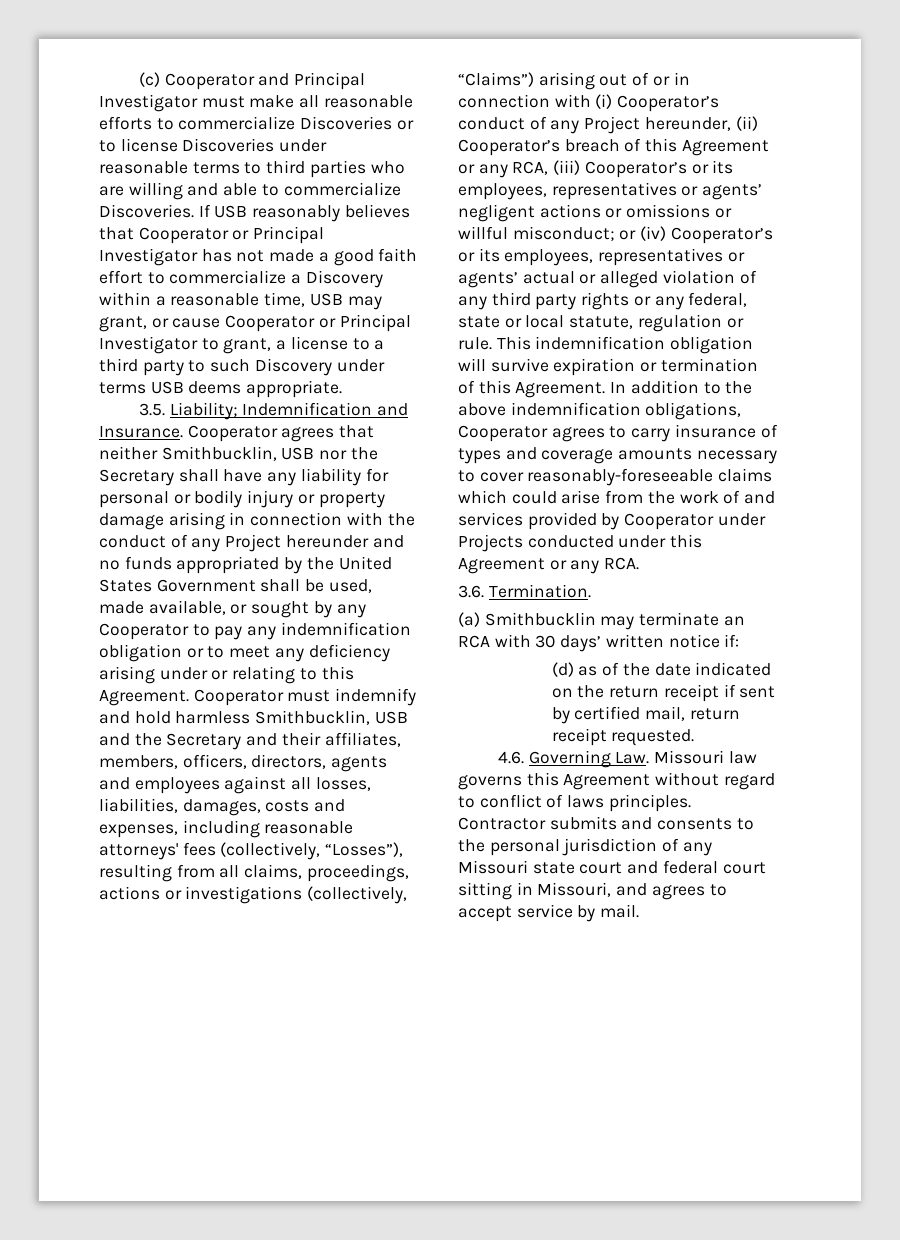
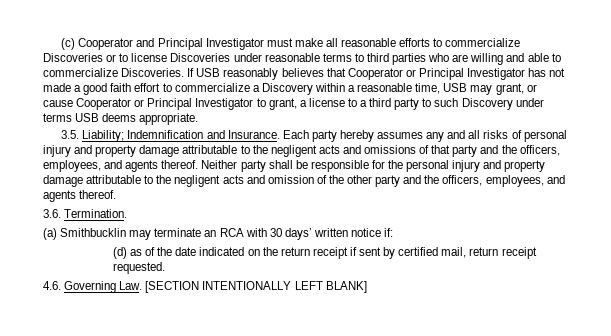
- Cooperator agrees that neither Smithbucklin, USB nor the Secretary shall have any liability for personal or bodily injury or property damage arising in connection with the conduct of any Project hereunder and no funds appropriated by the United States Government shall be used, made available, or sought by any Cooperator to pay any indemnification obligation or to meet any deficiency arising under or relating to this Agreement. Cooperator must indemnify and hold harmless Smithbucklin, USB and the Secretary and their affiliates, members, officers, directors, agents and employees against all losses, liabilities, damages, costs and expenses, including reasonable attorneys' fees (collectively, “Losses”), resulting from all claims, proceedings, actions or investigations (collectively, “Claims”) arising out of or in connection with (i) Cooperator’s conduct of any Project hereunder, (ii) Cooperator’s breach of this Agreement or any RCA, (iii) Cooperator’s or its employees, representatives or agents’ negligent actions or omissions or willful misconduct; or (iv) Cooperator’s or its employees, representatives or agents’ actual or alleged violation of any third party rights or any federal, state or local statute, regulation or rule. This indemnification obligation will survive expiration or termination of this Agreement. In addition to the above indemnification obligations, Cooperator agrees to carry insurance of types and coverage amounts necessary to cover reasonably-foreseeable claims which could arise from the work of and services provided by Cooperator under Projects conducted under this Agreement or any RCA.
+ Each party hereby assumes any and all risks of personal injury and property damage attributable to the negligent acts and omissions of that party and the officers, employees, and agents thereof. Neither party shall be responsible for the personal injury and property damage attributable to the negligent acts and omission of the other party and the officers, employees, and agents thereof.
- 4.6. Governing Law. Missouri law governs this Agreement without regard to conflict of laws principles. Contractor submits and consents to the personal jurisdiction of any Missouri state court and federal court sitting in Missouri, and agrees to accept service by mail.
+ 4.6. Governing Law. [SECTION INTENTIONALLY LEFT BLANK]

